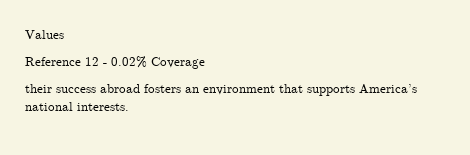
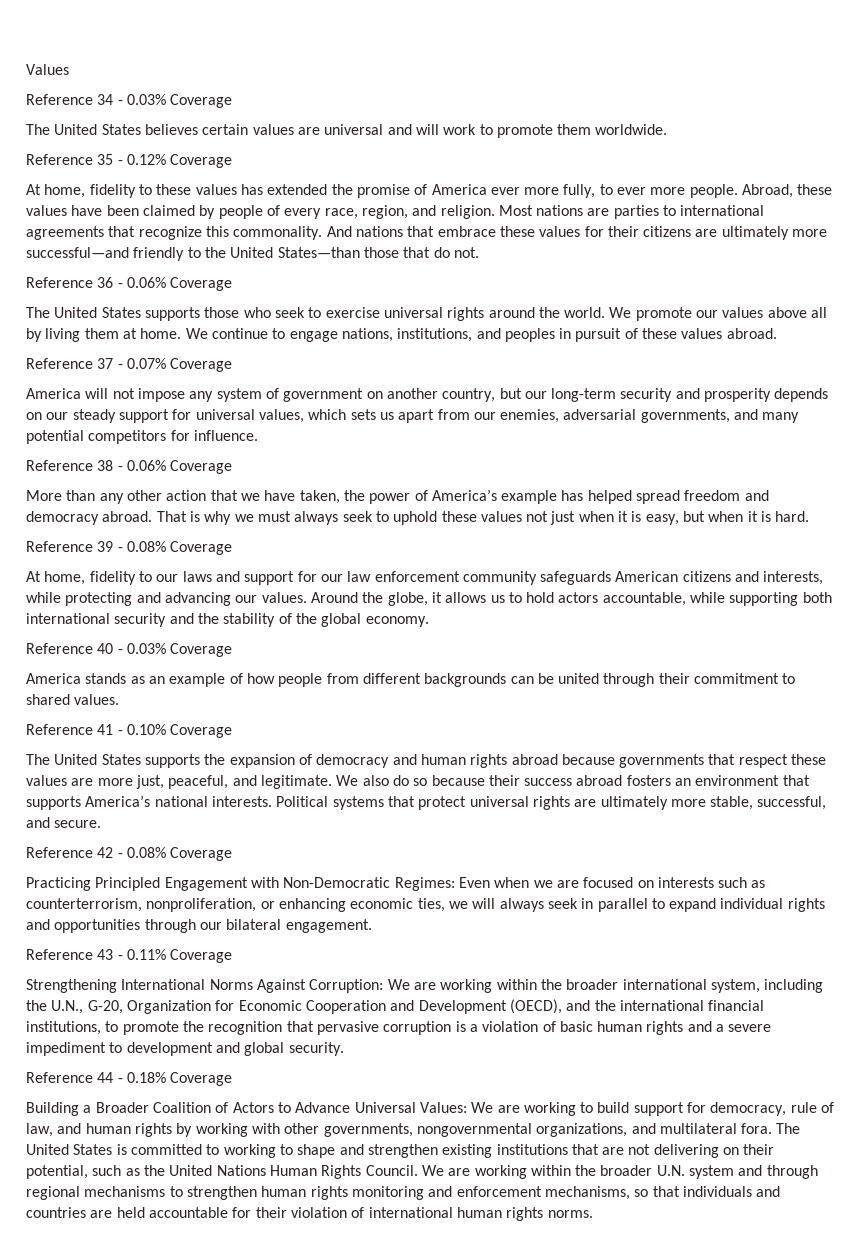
- Reference 12 - 0.02% Coverage
- their success abroad fosters an environment that supports America’s national interests.
+ Reference 34 - 0.03% Coverage
+ The United States believes certain values are universal and will work to promote them worldwide.
+ Reference 35 - 0.12% Coverage
+ At home, fidelity to these values has extended the promise of America ever more fully, to ever more people. Abroad, these values have been claimed by people of every race, region, and religion. Most nations are parties to international agreements that recognize this commonality. And nations that embrace these values for their citizens are ultimately more successful—and friendly to the United States—than those that do not.
+ Reference 36 - 0.06% Coverage
+ The United States supports those who seek to exercise universal rights around the world. We promote our values above all by living them at home. We continue to engage nations, institutions, and peoples in pursuit of these values abroad.
+ Reference 37 - 0.07% Coverage
+ America will not impose any system of government on another country, but our long-term security and prosperity depends on our steady support for universal values, which sets us apart from our enemies, adversarial governments, and many potential competitors for influence.
+ Reference 38 - 0.06% Coverage
+ More than any other action that we have taken, the power of America’s example has helped spread freedom and democracy abroad. That is why we must always seek to uphold these values not just when it is easy, but when it is hard.
+ Reference 39 - 0.08% Coverage
+ At home, fidelity to our laws and support for our law enforcement community safeguards American citizens and interests, while protecting and advancing our values. Around the globe, it allows us to hold actors accountable, while supporting both international security and the stability of the global economy.
+ Reference 40 - 0.03% Coverage
+ America stands as an example of how people from different backgrounds can be united through their commitment to shared values.
+ Reference 41 - 0.10% Coverage
+ The United States supports the expansion of democracy and human rights abroad because governments that respect these values are more just, peaceful, and legitimate. We also do so because their success abroad fosters an environment that supports America’s national interests.
+ Political systems that protect universal rights are ultimately more stable, successful, and secure.
+ Reference 42 - 0.08% Coverage
+ Practicing Principled Engagement with Non-Democratic Regimes: Even when we are focused on interests such as counterterrorism, nonproliferation, or enhancing economic ties, we will always seek in parallel to expand individual rights and opportunities through our bilateral engagement.
+ Reference 43 - 0.11% Coverage
+ Strengthening International Norms Against Corruption: We are working within the broader international system, including the U.N., G-20, Organization for Economic Cooperation and Development (OECD), and the international financial institutions, to promote the recognition that pervasive corruption is a violation of basic human rights and a severe impediment to development and global security.
+ Reference 44 - 0.18% Coverage
+ Building a Broader Coalition of Actors to Advance Universal Values: We are working to build support for democracy, rule of law, and human rights by working with other governments, nongovernmental organizations, and multilateral fora. The United States is committed to working to shape and strengthen existing institutions that are not delivering on their potential, such as the United Nations Human Rights Council. We are working within the broader U.N. system and through regional mechanisms to strengthen human rights monitoring and enforcement mechanisms, so that individuals and countries are held accountable for their violation of international human rights norms.

